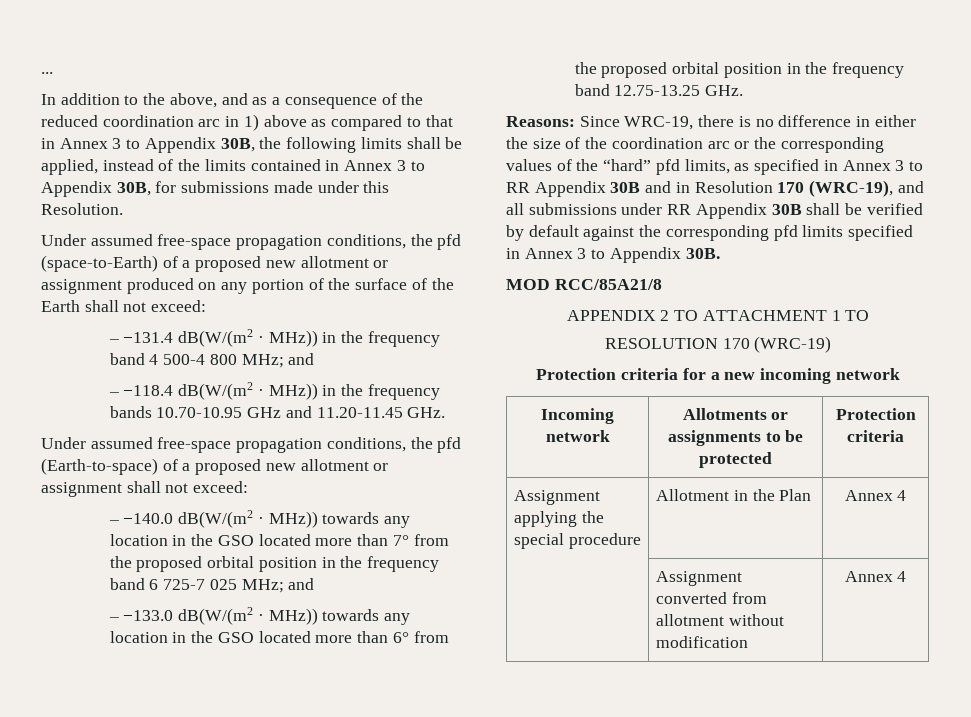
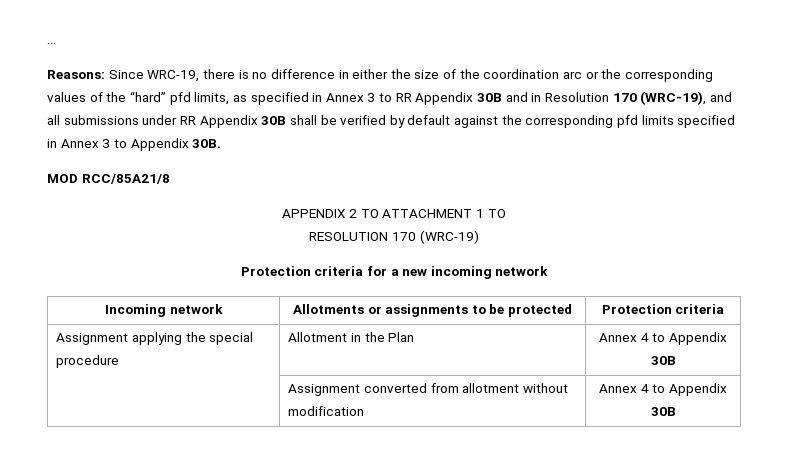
- In addition to the above, and as a consequence of the reduced coordination arc in 1) above as compared to that in Annex 3 to Appendix 30B, the following limits shall be applied, instead of the limits contained in Annex 3 to Appendix 30B, for submissions made under this Resolution.
- Under assumed free-space propagation conditions, the pfd (space-to-Earth) of a proposed new allotment or assignment produced on any portion of the surface of the Earth shall not exceed:
- – −131.4 dB(W/(m2 · MHz)) in the frequency band 4 500-4 800 MHz; and
- – −118.4 dB(W/(m2 · MHz)) in the frequency bands 10.70-10.95 GHz and 11.20-11.45 GHz.
- Under assumed free-space propagation conditions, the pfd (Earth-to-space) of a proposed new allotment or assignment shall not exceed:
- – −140.0 dB(W/(m2 · MHz)) towards any location in the GSO located more than 7° from the proposed orbital position in the frequency band 6 725-7 025 MHz; and
- – −133.0 dB(W/(m2 · MHz)) towards any location in the GSO located more than 6° from the proposed orbital position in the frequency band 12.75-13.25 GHz.
- Assignment applying the special procedure | Allotment in the Plan | Annex 4
+ Assignment applying the special procedure | Allotment in the Plan | Annex 4 to Appendix 30В
- | Assignment converted from allotment without modification | Annex 4
+ | Assignment converted from allotment without modification | Annex 4 to Appendix 30В

